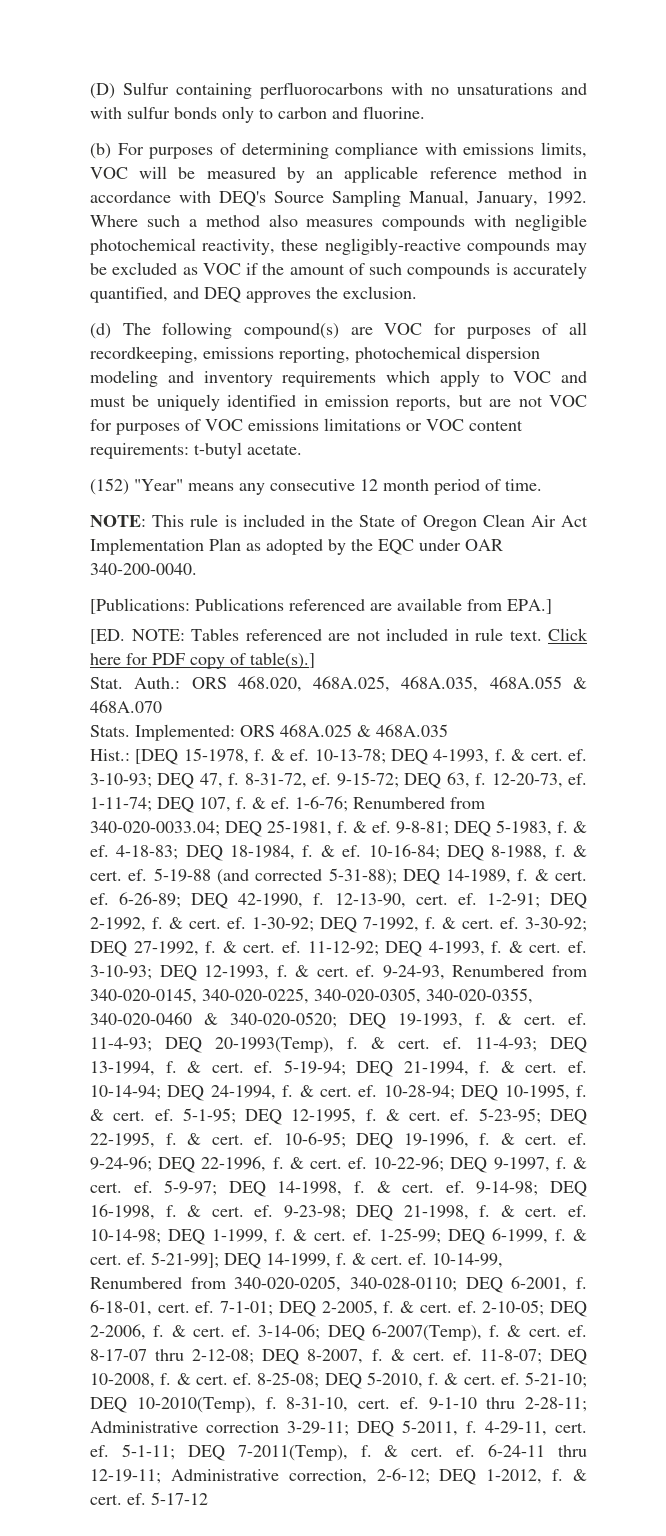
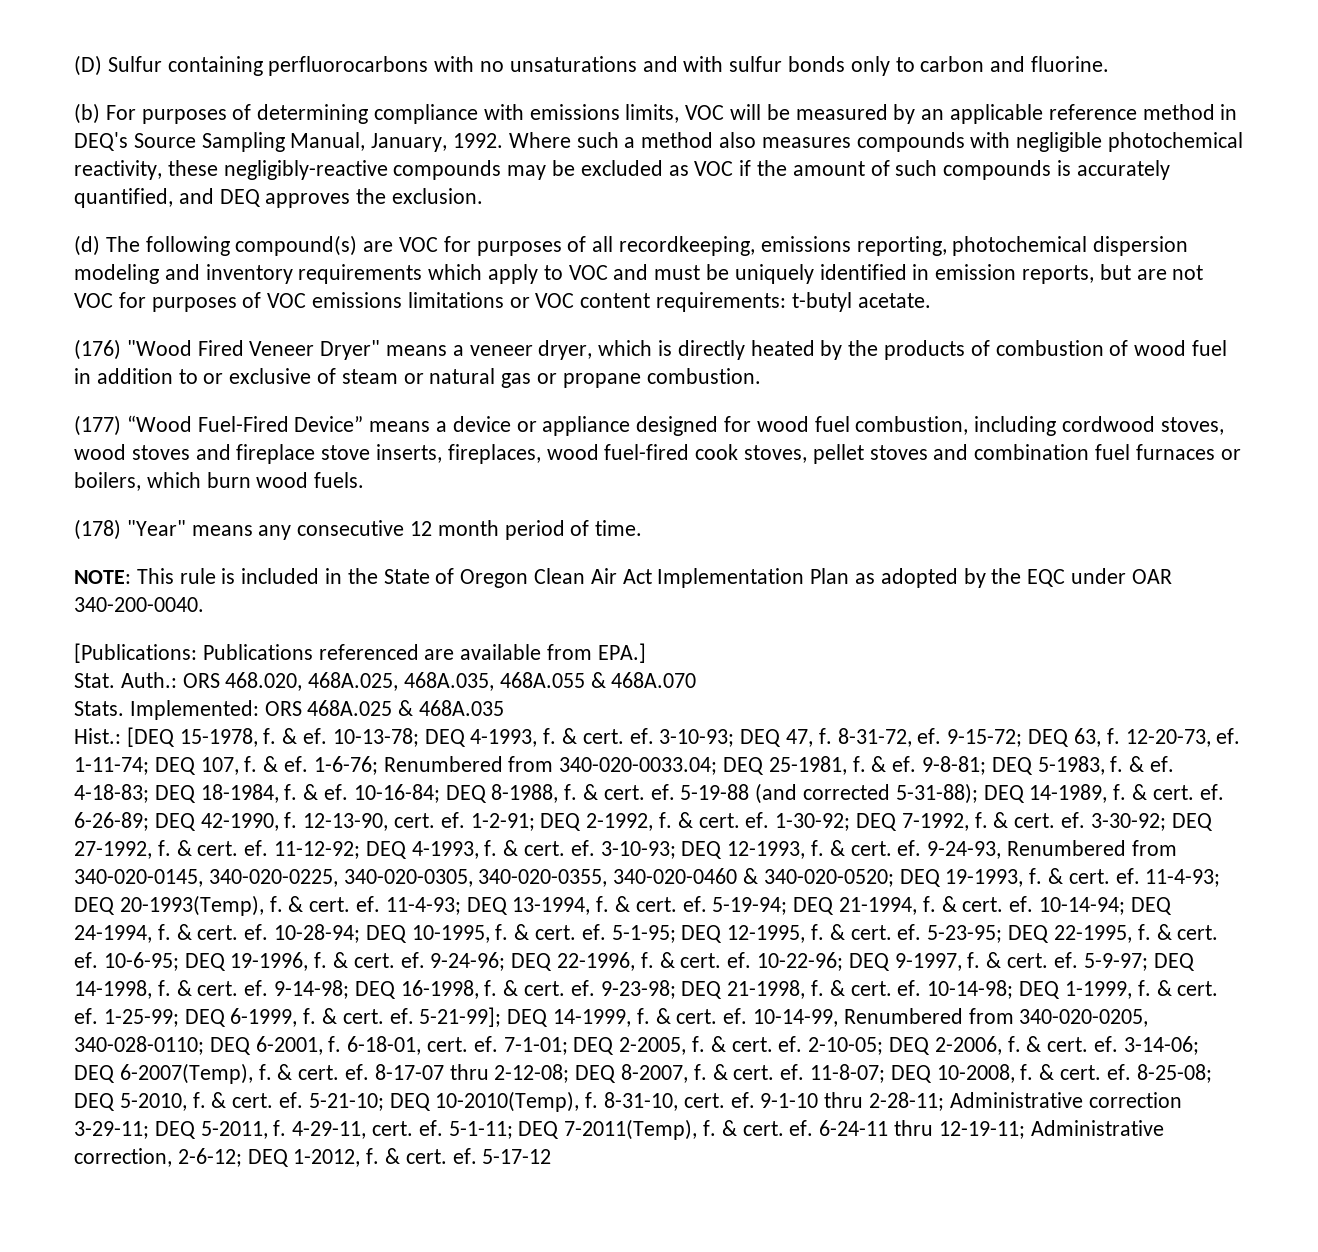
- (b) For purposes of determining compliance with emissions limits, VOC will be measured by an applicable reference method in accordance with DEQ's Source Sampling Manual, January, 1992.
+ (b) For purposes of determining compliance with emissions limits, VOC will be measured by an applicable reference method in DEQ's Source Sampling Manual, January, 1992.
- (152) "Year" means any consecutive 12 month period of time.
+ (176) "Wood Fired Veneer Dryer" means a veneer dryer, which is directly heated by the products of combustion of wood fuel in addition to or exclusive of steam or natural gas or propane combustion.
+ (177) “Wood Fuel-Fired Device” means a device or appliance designed for wood fuel combustion, including cordwood stoves, wood stoves and fireplace stove inserts, fireplaces, wood fuel-fired cook stoves, pellet stoves and combination fuel furnaces or boilers, which burn wood fuels.
+ (178) "Year" means any consecutive 12 month period of time.
- [ED. NOTE: Tables referenced are not included in rule text. Click here for PDF copy of table(s).]

